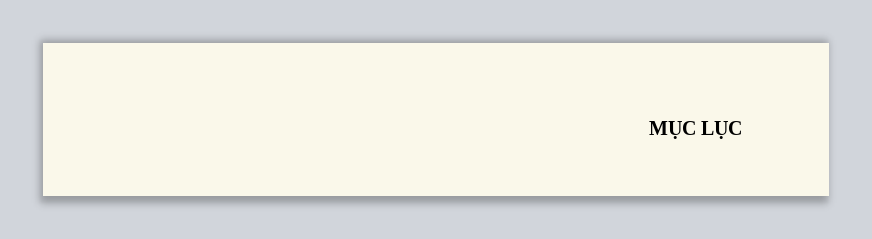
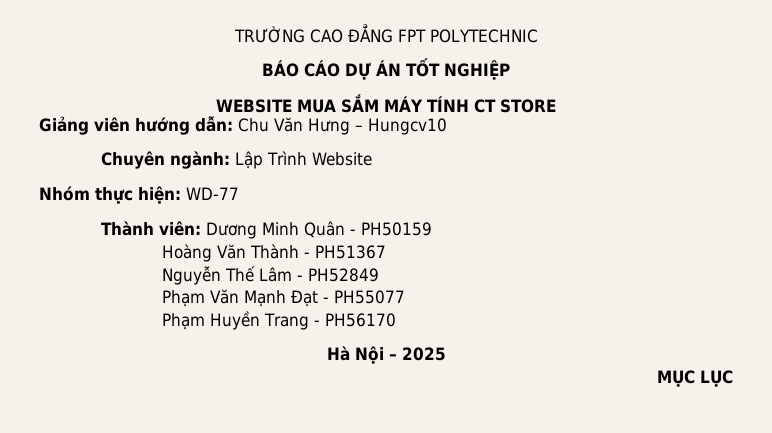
+ TRƯỜNG CAO ĐẲNG FPT POLYTECHNIC
+ BÁO CÁO DỰ ÁN TỐT NGHIỆP
+ WEBSITE MUA SẮM MÁY TÍNH CT STORE
+ Giảng viên hướng dẫn: Chu Văn Hưng – Hungcv10
+ Chuyên ngành: Lập Trình Website
+ Nhóm thực hiện: WD-77
+ Thành viên: Dương Minh Quân - PH50159
+ Hoàng Văn Thành - PH51367
+ Nguyễn Thế Lâm - PH52849
+ Phạm Văn Mạnh Đạt - PH55077
+ Phạm Huyền Trang - PH56170
+ Hà Nội – 2025

